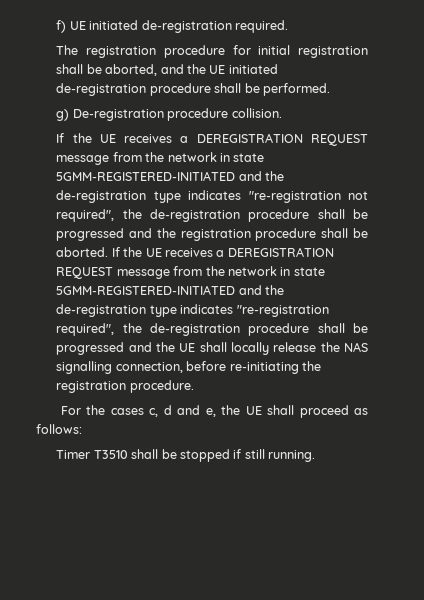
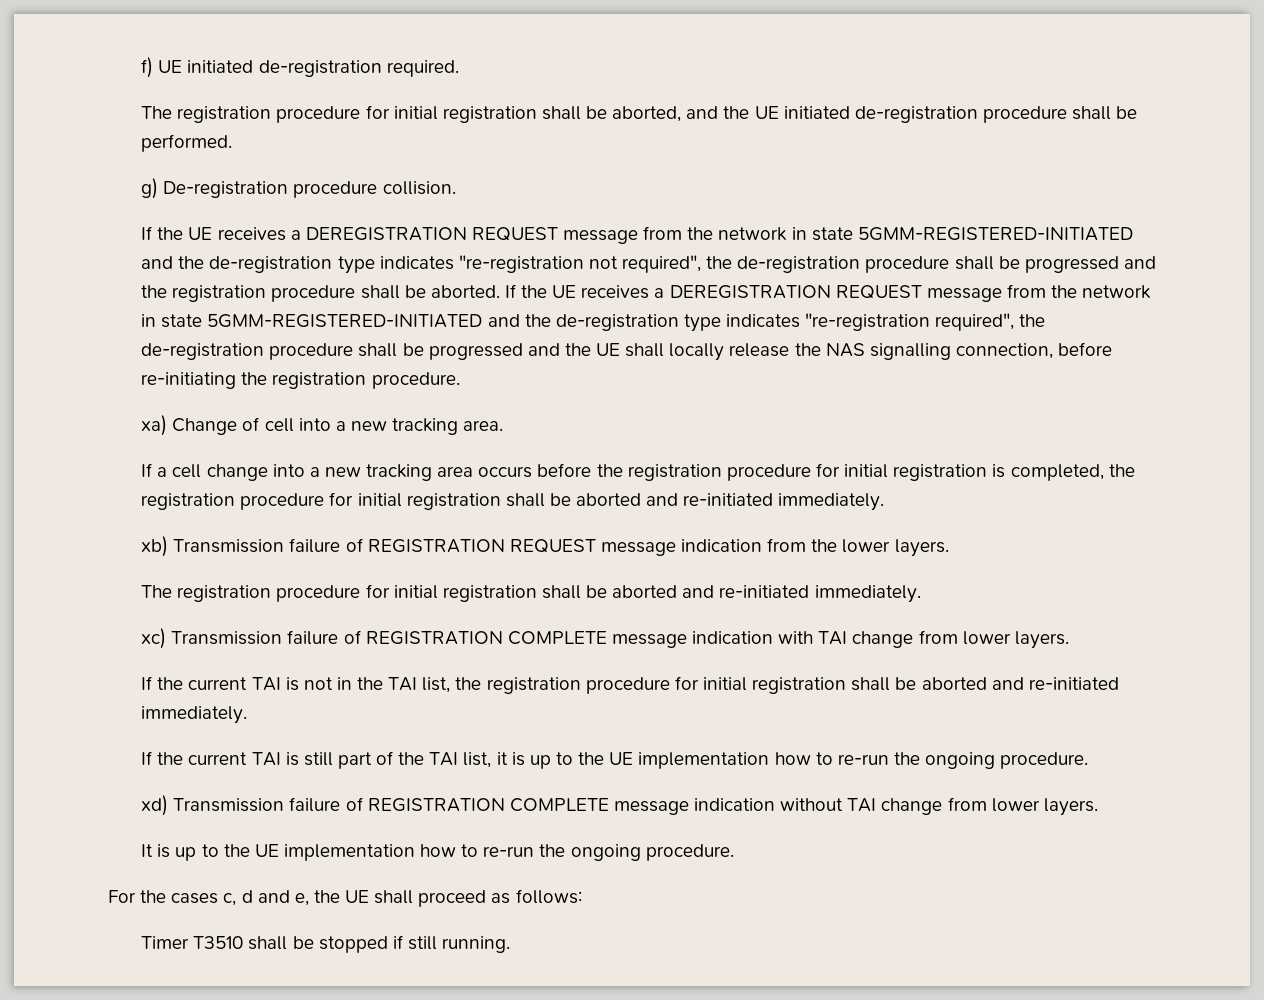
+ xa) Change of cell into a new tracking area.
+ If a cell change into a new tracking area occurs before the registration procedure for initial registration is completed, the registration procedure for initial registration shall be aborted and re-initiated immediately.
+ xb) Transmission failure of REGISTRATION REQUEST message indication from the lower layers.
+ The registration procedure for initial registration shall be aborted and re-initiated immediately.
+ xc) Transmission failure of REGISTRATION COMPLETE message indication with TAI change from lower layers.
+ If the current TAI is not in the TAI list, the registration procedure for initial registration shall be aborted and re-initiated immediately.
+ If the current TAI is still part of the TAI list, it is up to the UE implementation how to re-run the ongoing procedure.
+ xd) Transmission failure of REGISTRATION COMPLETE message indication without TAI change from lower layers.
+ It is up to the UE implementation how to re-run the ongoing procedure.

